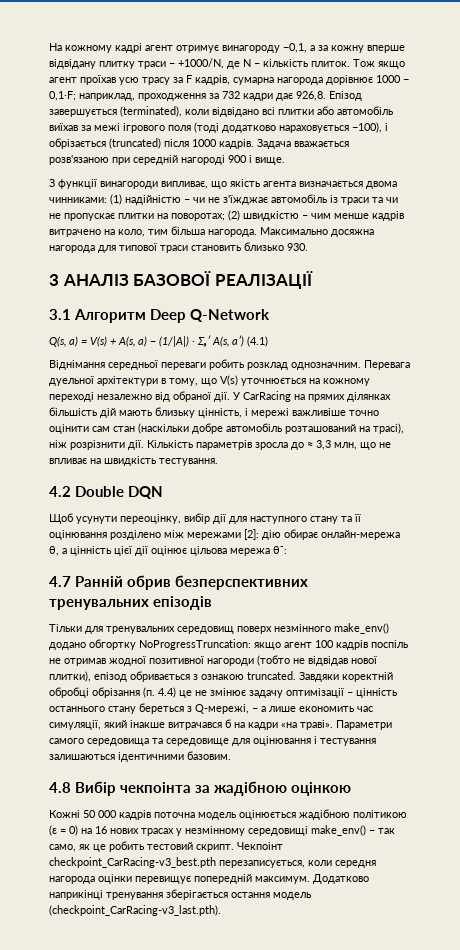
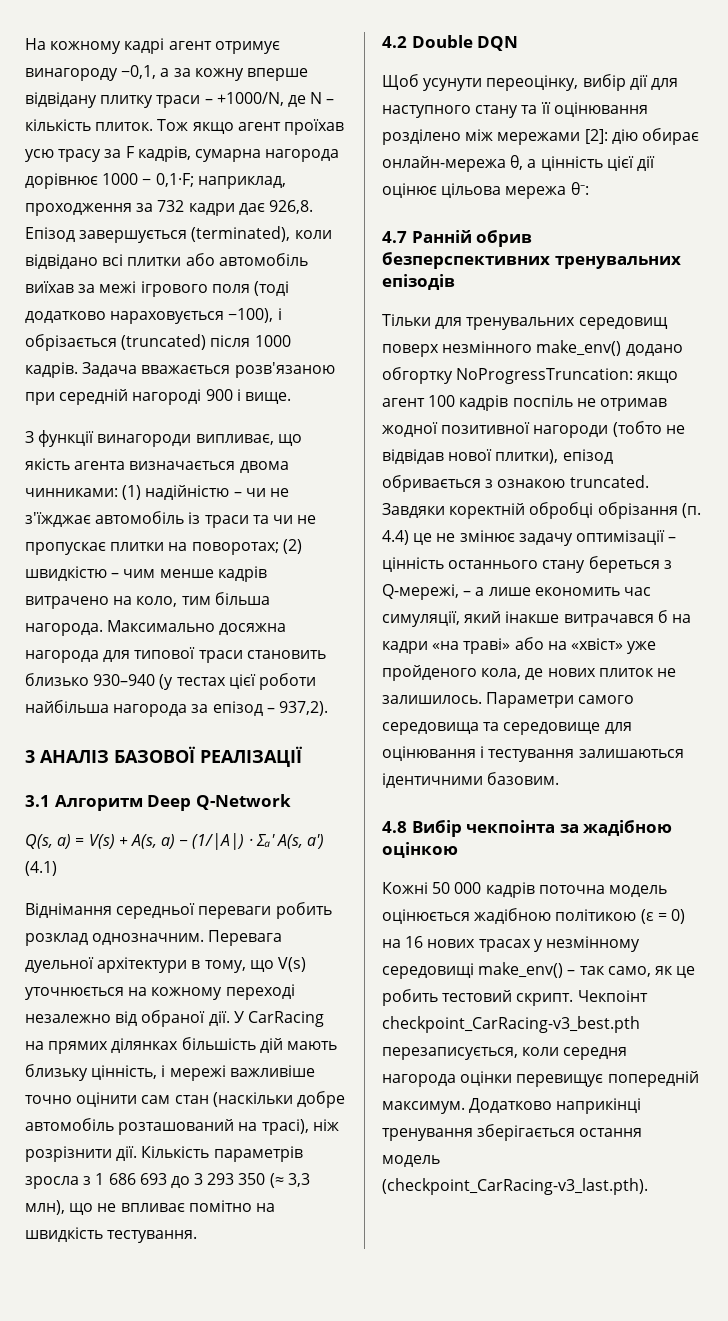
- Максимально досяжна нагорода для типової траси становить близько 930.
+ Максимально досяжна нагорода для типової траси становить близько 930–940 (у тестах цієї роботи найбільша нагорода за епізод – 937,2).
- Кількість параметрів зросла до ≈ 3,3 млн, що не впливає на швидкість тестування.
+ Кількість параметрів зросла з 1 686 693 до 3 293 350 (≈ 3,3 млн), що не впливає помітно на швидкість тестування.
- Завдяки коректній обробці обрізання (п. 4.4) це не змінює задачу оптимізації – цінність останнього стану береться з Q-мережі, – а лише економить час симуляції, який інакше витрачався б на кадри «на траві».
+ Завдяки коректній обробці обрізання (п. 4.4) це не змінює задачу оптимізації – цінність останнього стану береться з Q-мережі, – а лише економить час симуляції, який інакше витрачався б на кадри «на траві» або на «хвіст» уже пройденого кола, де нових плиток не залишилось.

